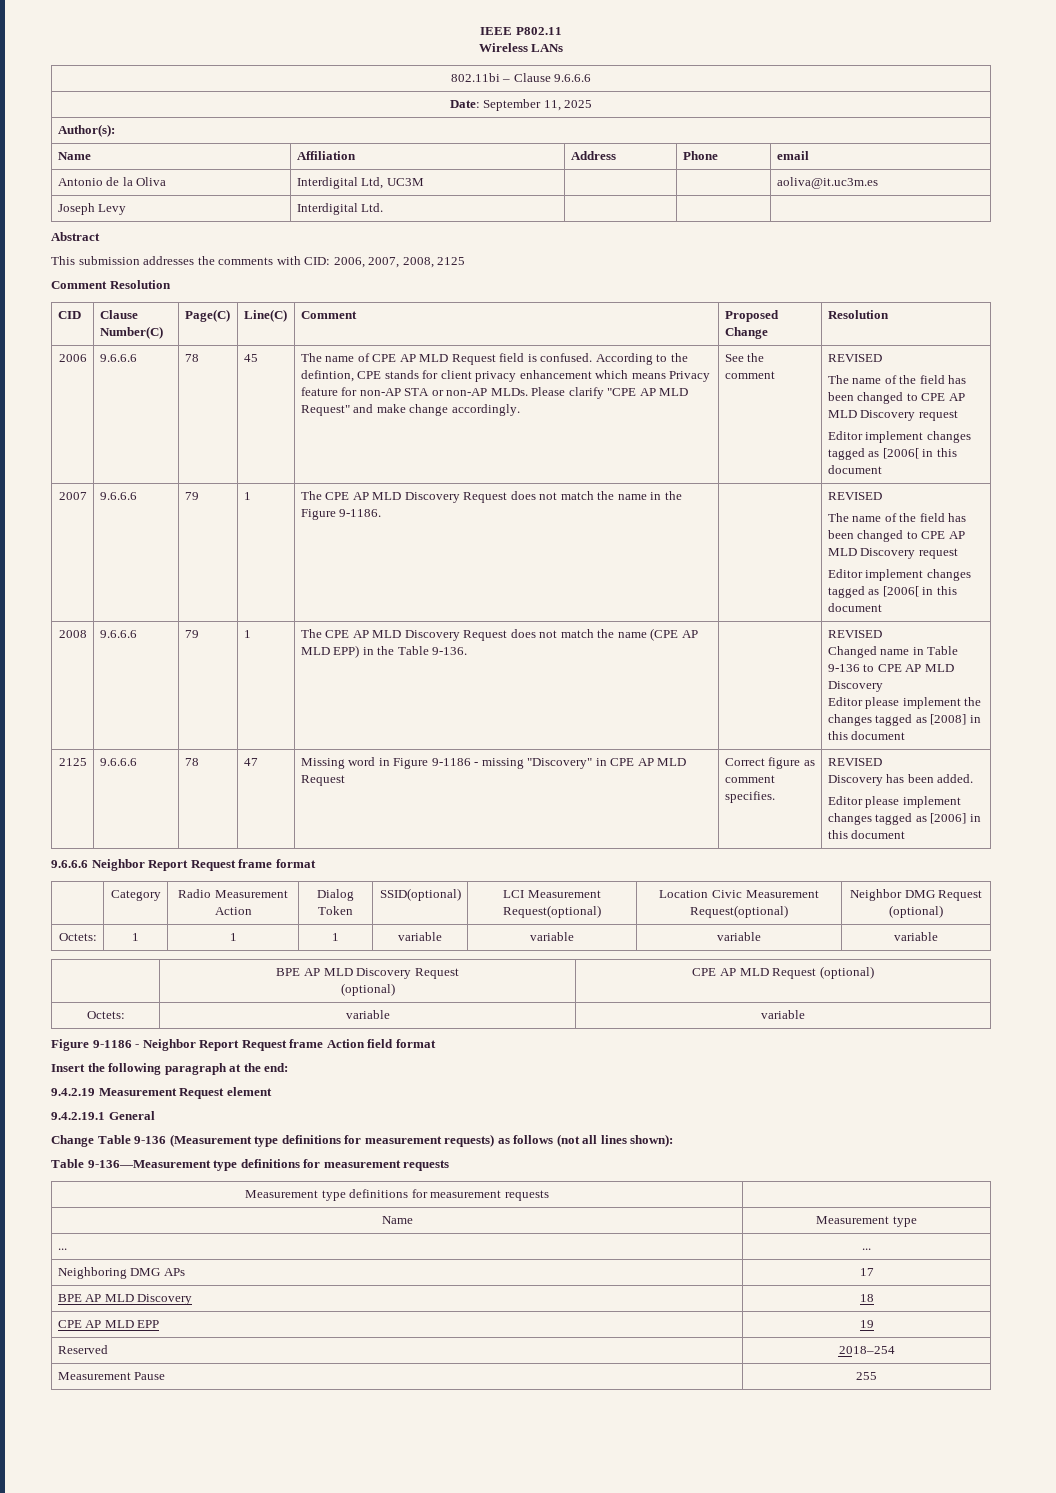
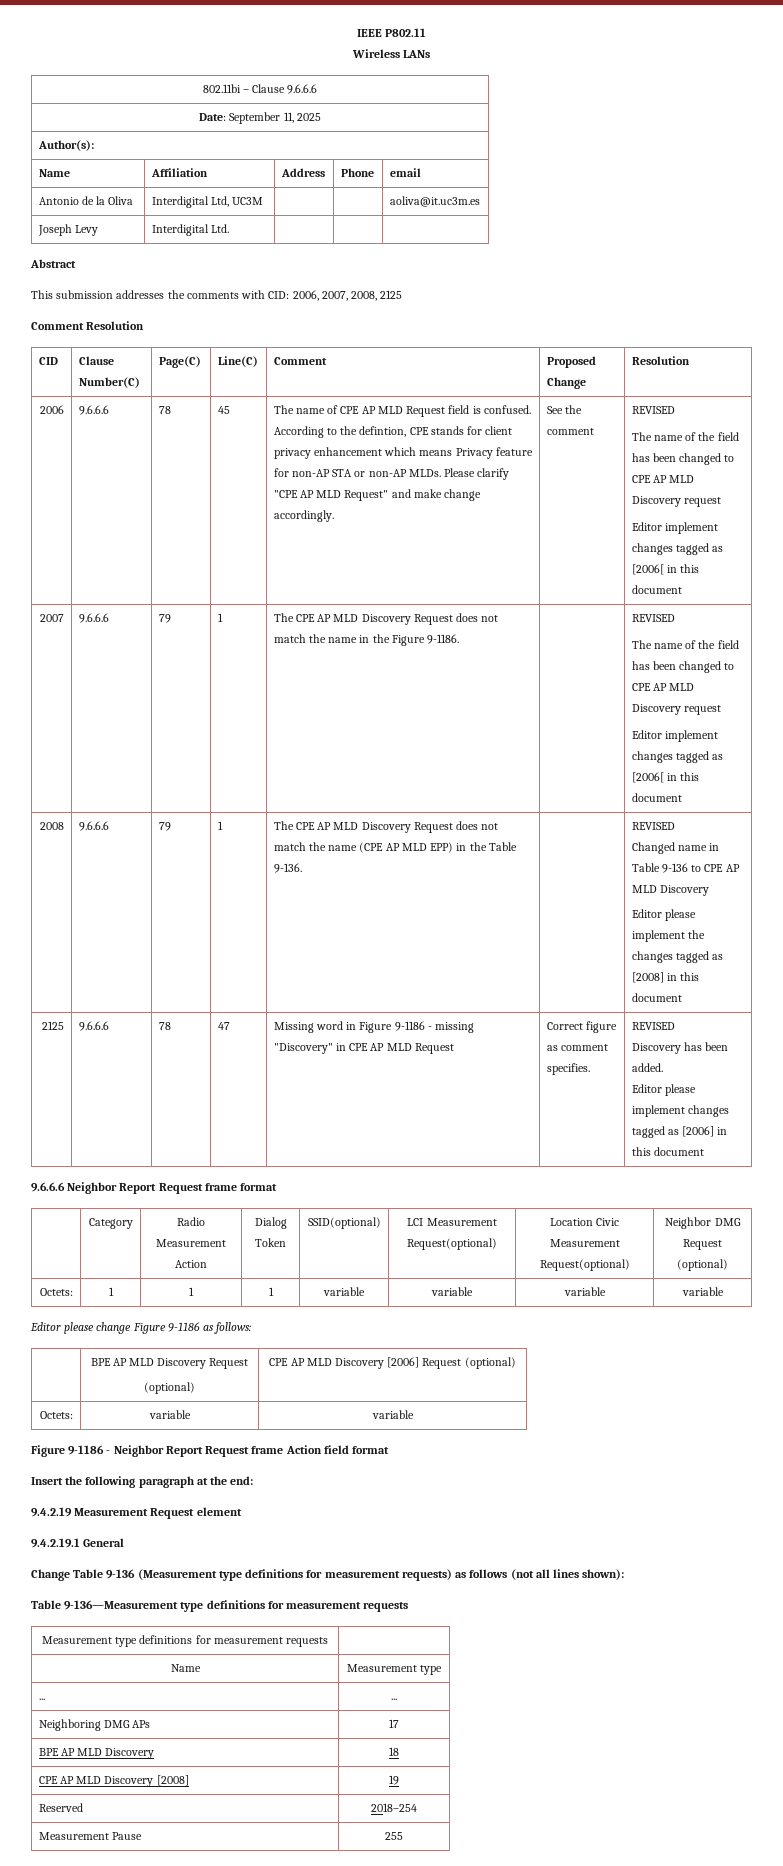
+ Editor please change Figure 9-1186 as follows:
  | BPE AP MLD Discovery Request
- (optional) | CPE AP MLD Request (optional)
+ (optional) | CPE AP MLD Discovery [2006] Request (optional)
- CPE AP MLD EPP | 19
+ CPE AP MLD Discovery [2008] | 19

